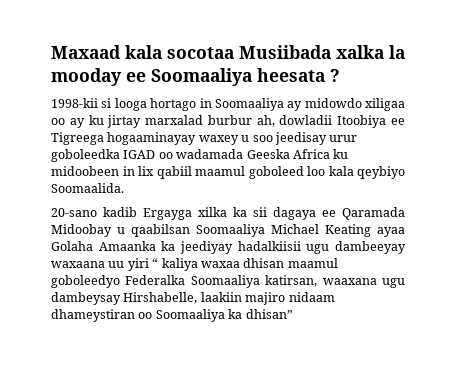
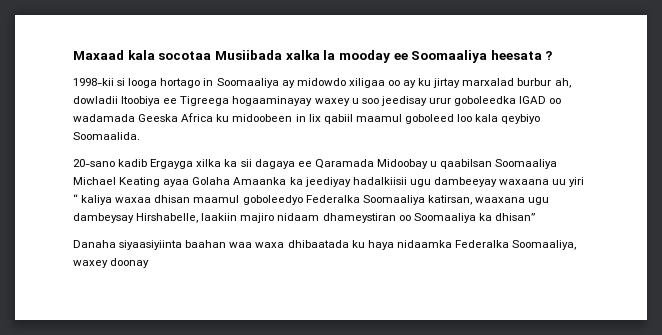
+ Danaha siyaasiyiinta baahan waa waxa dhibaatada ku haya nidaamka Federalka Soomaaliya, waxey doonay

